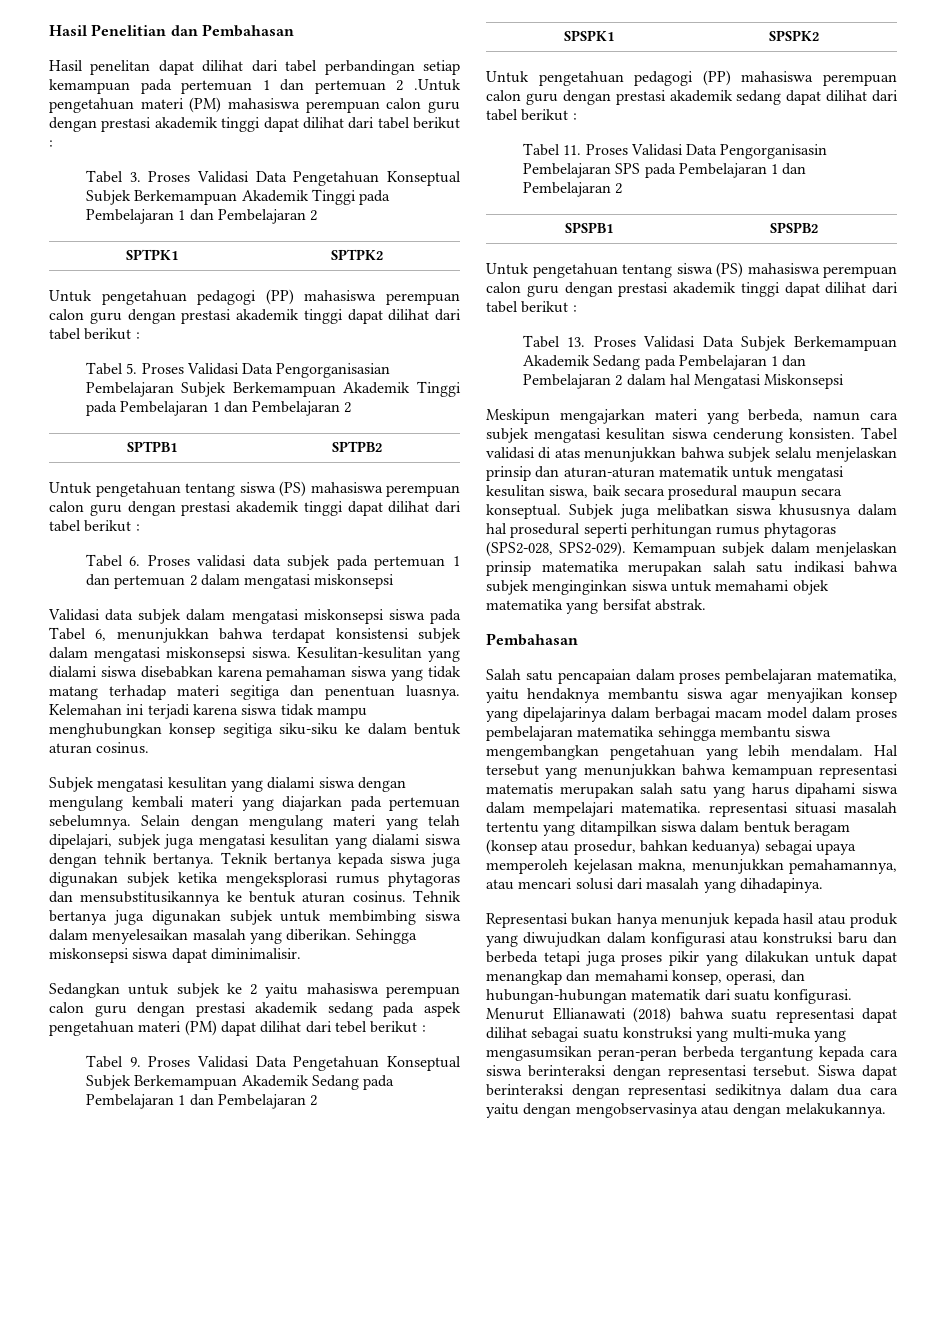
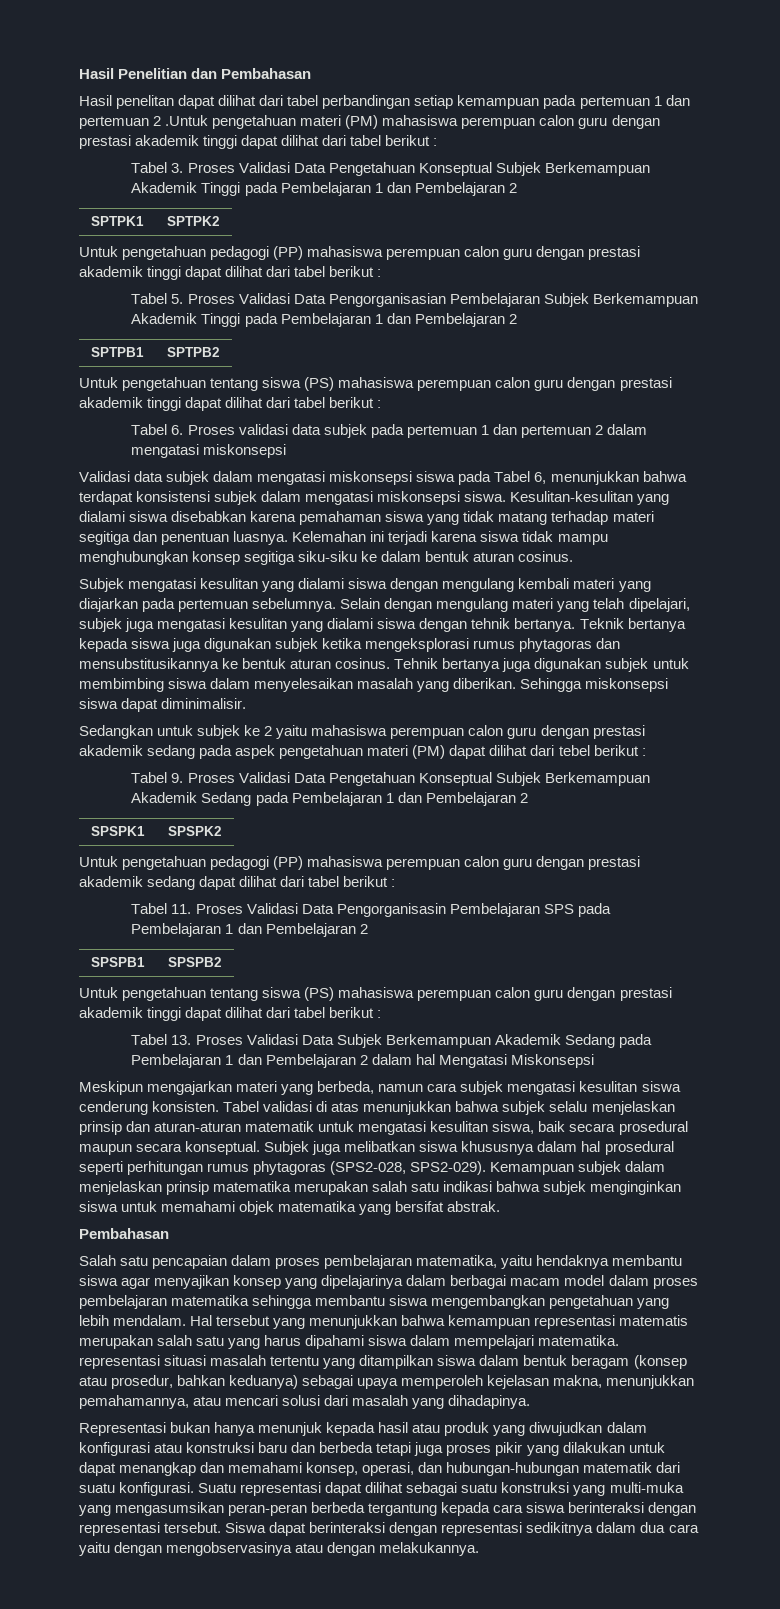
- Menurut Ellianawati (2018) bahwa suatu representasi dapat dilihat sebagai suatu konstruksi yang multi-muka yang mengasumsikan peran-peran berbeda tergantung kepada cara siswa berinteraksi dengan representasi tersebut.
+ Suatu representasi dapat dilihat sebagai suatu konstruksi yang multi-muka yang mengasumsikan peran-peran berbeda tergantung kepada cara siswa berinteraksi dengan representasi tersebut.

